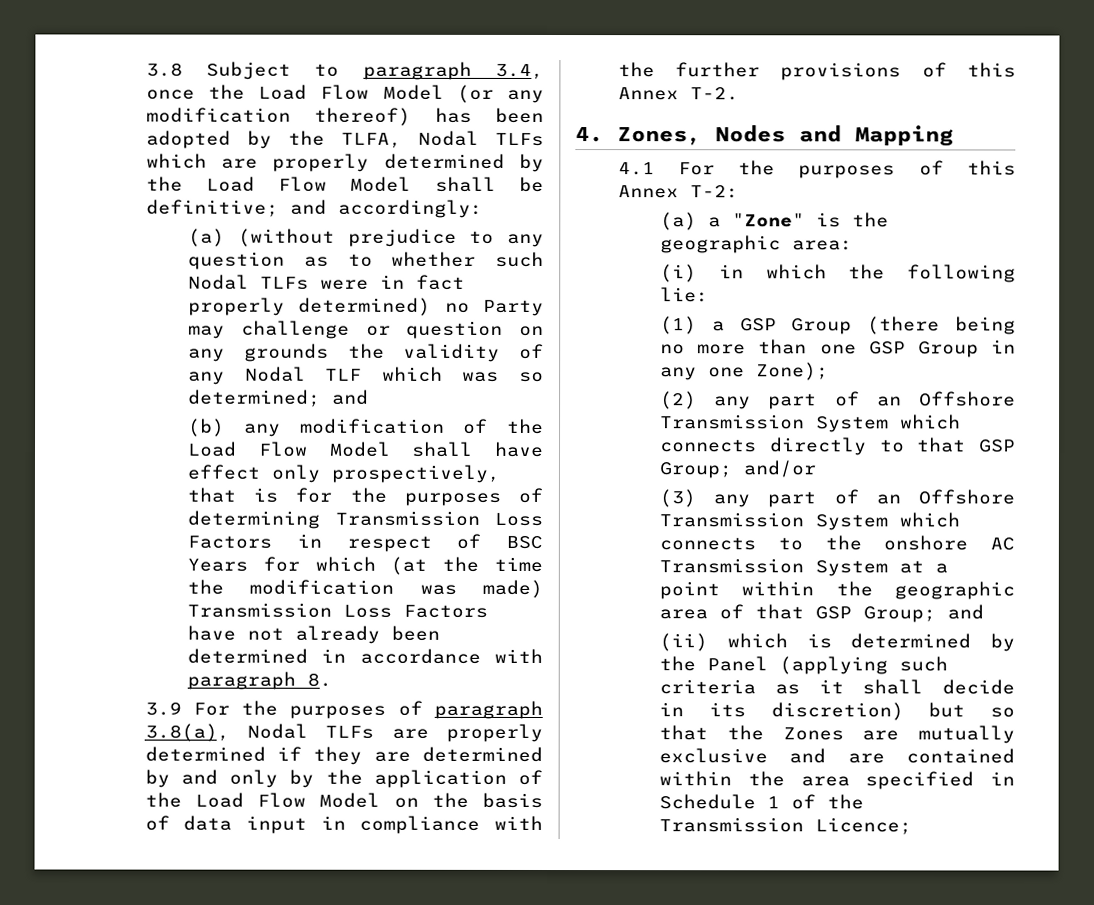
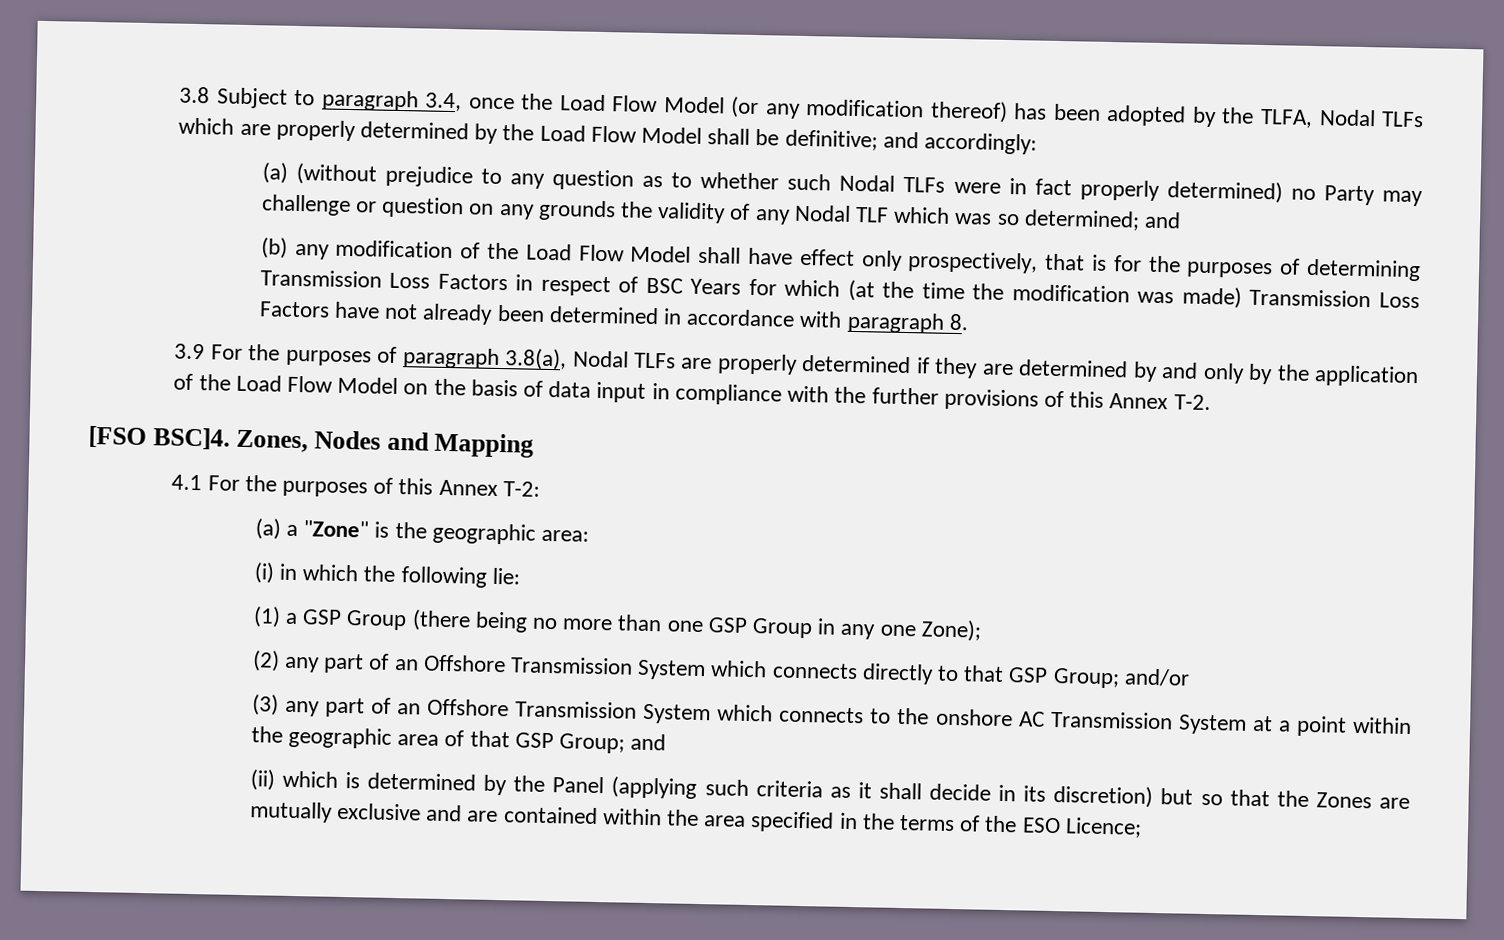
- 4. Zones, Nodes and Mapping
+ [FSO BSC]4. Zones, Nodes and Mapping
- (ii) which is determined by the Panel (applying such criteria as it shall decide in its discretion) but so that the Zones are mutually exclusive and are contained within the area specified in Schedule 1 of the Transmission Licence;
+ (ii) which is determined by the Panel (applying such criteria as it shall decide in its discretion) but so that the Zones are mutually exclusive and are contained within the area specified in the terms of the ESO Licence;

